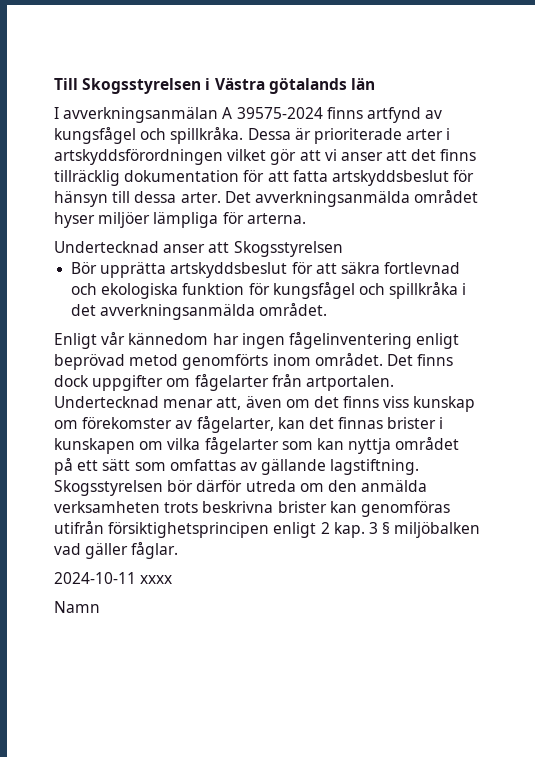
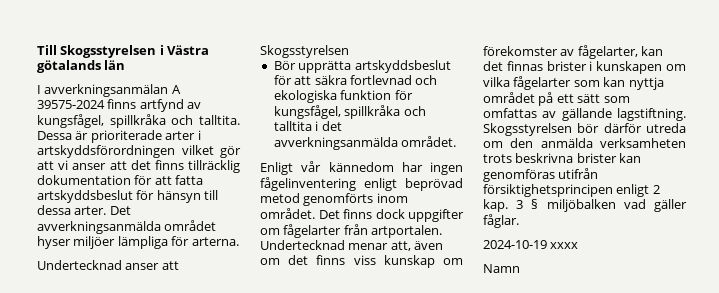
- I avverkningsanmälan A 39575-2024 finns artfynd av kungsfågel och spillkråka.
+ I avverkningsanmälan A 39575-2024 finns artfynd av kungsfågel, spillkråka och talltita.
- Bör upprätta artskyddsbeslut för att säkra fortlevnad och ekologiska funktion för kungsfågel och spillkråka i det avverkningsanmälda området.
+ Bör upprätta artskyddsbeslut för att säkra fortlevnad och ekologiska funktion för kungsfågel, spillkråka och talltita i det avverkningsanmälda området.
- 2024-10-11 xxxx
+ 2024-10-19 xxxx

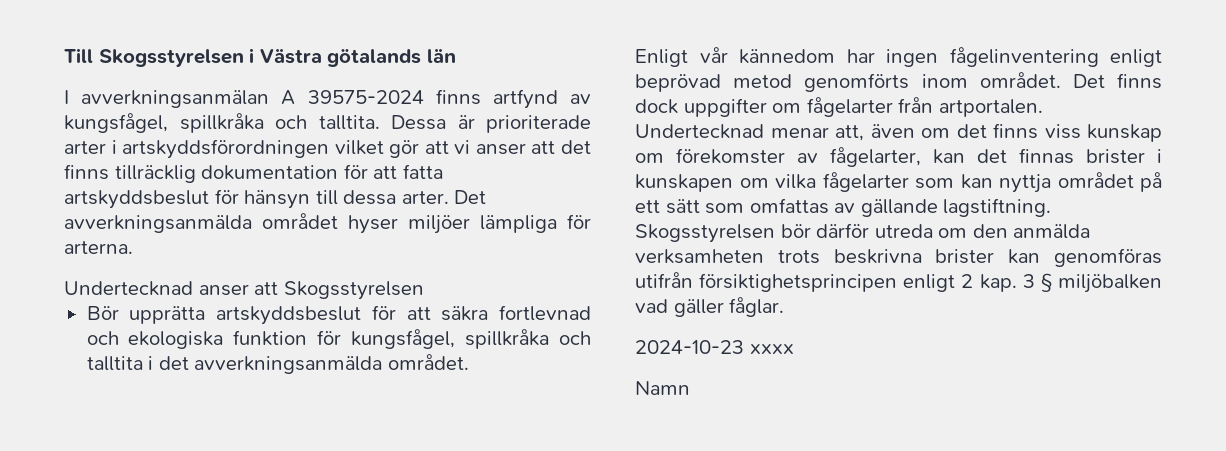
- 2024-10-19 xxxx
+ 2024-10-23 xxxx

